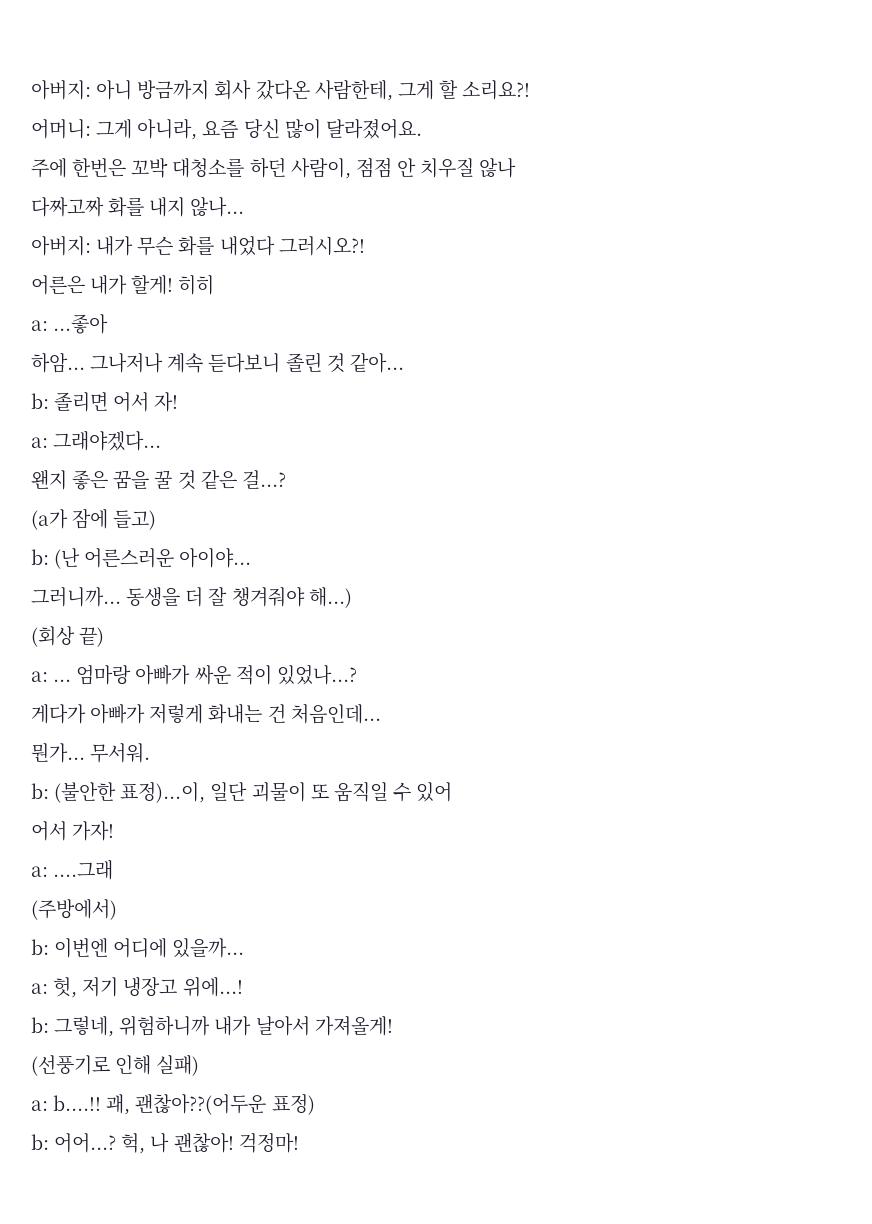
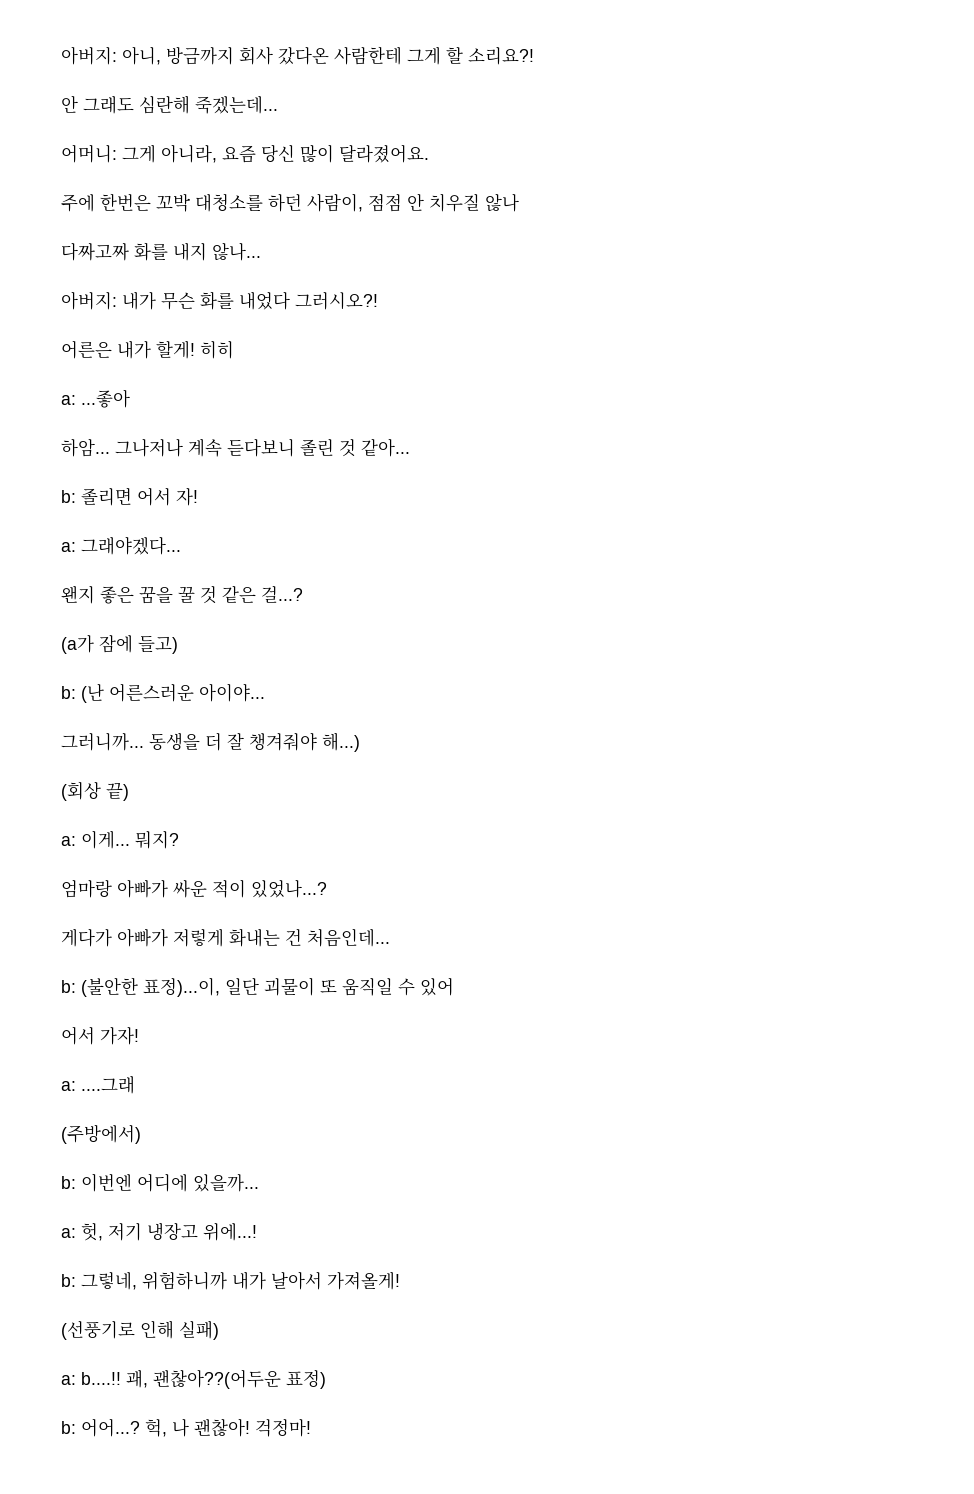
- 아버지: 아니 방금까지 회사 갔다온 사람한테, 그게 할 소리요?!
+ 아버지: 아니, 방금까지 회사 갔다온 사람한테 그게 할 소리요?!
+ 안 그래도 심란해 죽겠는데...
- a: ... 엄마랑 아빠가 싸운 적이 있었나...?
+ a: 이게... 뭐지?
+ 엄마랑 아빠가 싸운 적이 있었나...?
- 뭔가... 무서워.

